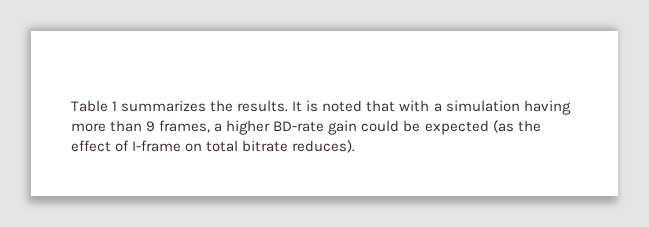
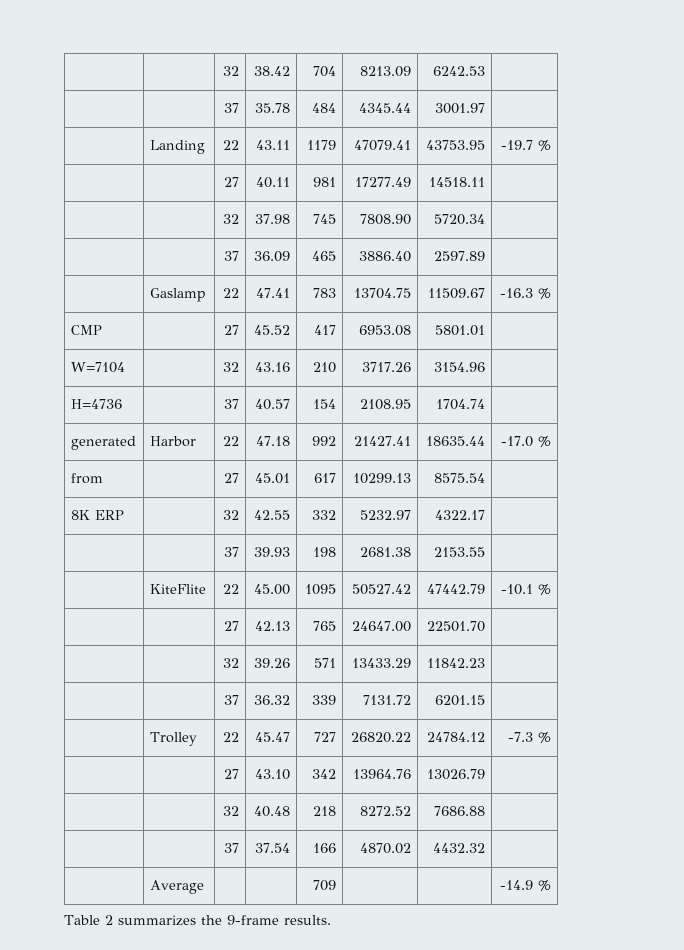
- Table 1 summarizes the results. It is noted that with a simulation having more than 9 frames, a higher BD-rate gain could be expected (as the effect of I-frame on total bitrate reduces).
+ | | 32 | 38.42 | 704 | 8213.09 | 6242.53 |
+ | | 37 | 35.78 | 484 | 4345.44 | 3001.97 |
+ | Landing | 22 | 43.11 | 1179 | 47079.41 | 43753.95 | -19.7 %
+ | | 27 | 40.11 | 981 | 17277.49 | 14518.11 |
+ | | 32 | 37.98 | 745 | 7808.90 | 5720.34 |
+ | | 37 | 36.09 | 465 | 3886.40 | 2597.89 |
+ | Gaslamp | 22 | 47.41 | 783 | 13704.75 | 11509.67 | -16.3 %
+ CMP | | 27 | 45.52 | 417 | 6953.08 | 5801.01 |
+ W=7104 | | 32 | 43.16 | 210 | 3717.26 | 3154.96 |
+ H=4736 | | 37 | 40.57 | 154 | 2108.95 | 1704.74 |
+ generated | Harbor | 22 | 47.18 | 992 | 21427.41 | 18635.44 | -17.0 %
+ from | | 27 | 45.01 | 617 | 10299.13 | 8575.54 |
+ 8K ERP | | 32 | 42.55 | 332 | 5232.97 | 4322.17 |
+ | | 37 | 39.93 | 198 | 2681.38 | 2153.55 |
+ | KiteFlite | 22 | 45.00 | 1095 | 50527.42 | 47442.79 | -10.1 %
+ | | 27 | 42.13 | 765 | 24647.00 | 22501.70 |
+ | | 32 | 39.26 | 571 | 13433.29 | 11842.23 |
+ | | 37 | 36.32 | 339 | 7131.72 | 6201.15 |
+ | Trolley | 22 | 45.47 | 727 | 26820.22 | 24784.12 | -7.3 %
+ | | 27 | 43.10 | 342 | 13964.76 | 13026.79 |
+ | | 32 | 40.48 | 218 | 8272.52 | 7686.88 |
+ | | 37 | 37.54 | 166 | 4870.02 | 4432.32 |
+ | Average | | | 709 | | | -14.9 %
+ Table 2 summarizes the 9-frame results.

